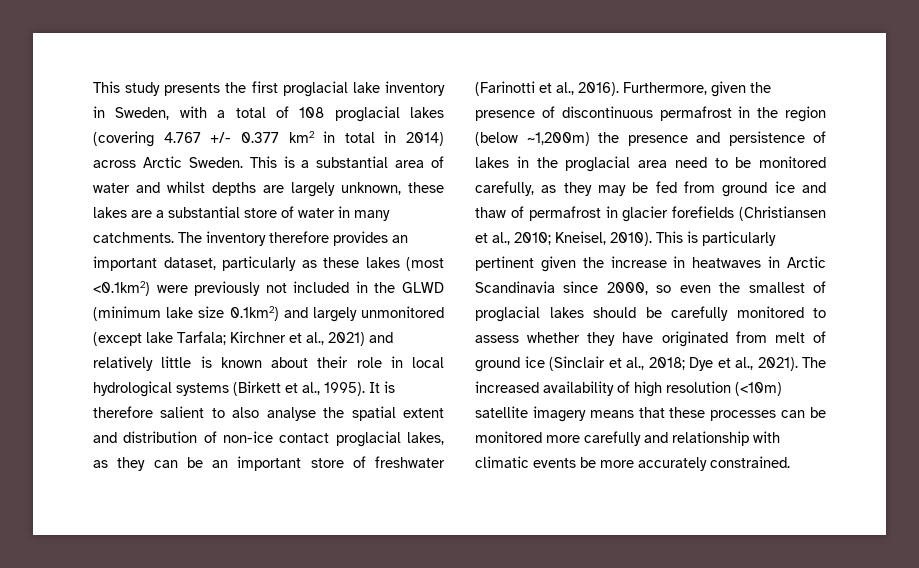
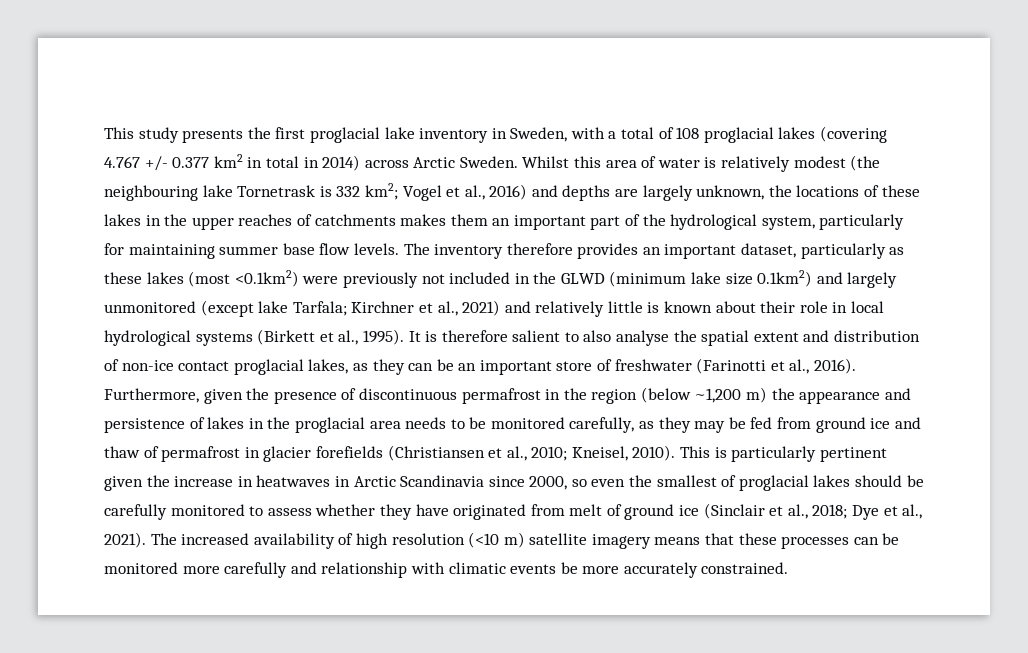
- This is a substantial area of water and whilst depths are largely unknown, these lakes are a substantial store of water in many catchments.
+ Whilst this area of water is relatively modest (the neighbouring lake Tornetrask is 332 km2; Vogel et al., 2016) and depths are largely unknown, the locations of these lakes in the upper reaches of catchments makes them an important part of the hydrological system, particularly for maintaining summer base flow levels.
- Furthermore, given the presence of discontinuous permafrost in the region (below ~1,200m) the presence and persistence of lakes in the proglacial area need to be monitored carefully, as they may be fed from ground ice and thaw of permafrost in glacier forefields (Christiansen et al., 2010; Kneisel, 2010).
+ Furthermore, given the presence of discontinuous permafrost in the region (below ~1,200 m) the appearance and persistence of lakes in the proglacial area needs to be monitored carefully, as they may be fed from ground ice and thaw of permafrost in glacier forefields (Christiansen et al., 2010; Kneisel, 2010).
- The increased availability of high resolution (<10m) satellite imagery means that these processes can be monitored more carefully and relationship with climatic events be more accurately constrained.
+ The increased availability of high resolution (<10 m) satellite imagery means that these processes can be monitored more carefully and relationship with climatic events be more accurately constrained.

